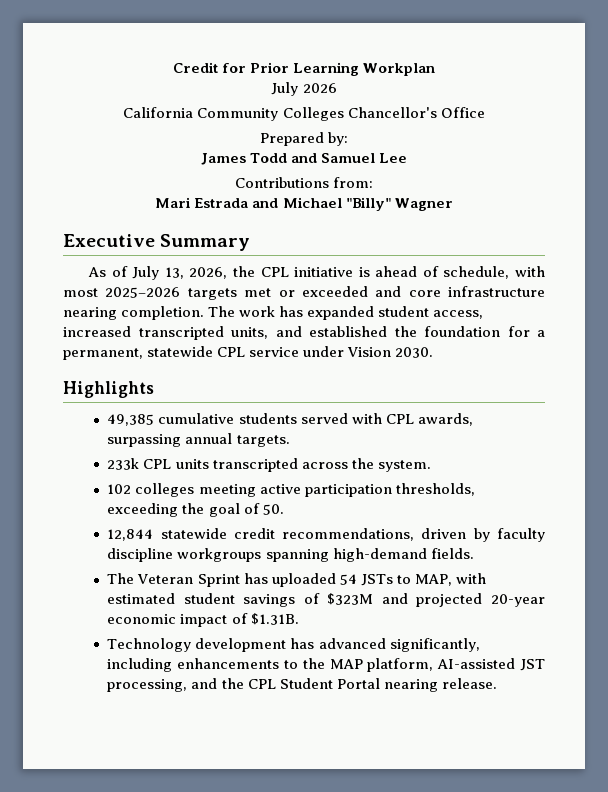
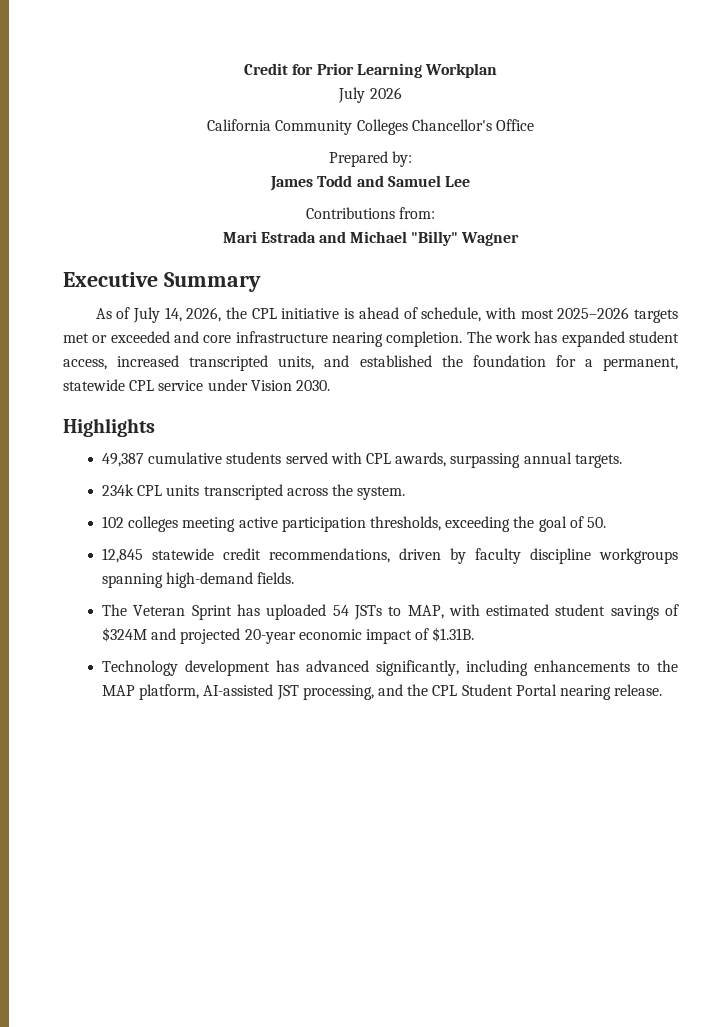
- As of July 13, 2026, the CPL initiative is ahead of schedule, with most 2025–2026 targets met or exceeded and core infrastructure nearing completion.
+ As of July 14, 2026, the CPL initiative is ahead of schedule, with most 2025–2026 targets met or exceeded and core infrastructure nearing completion.
- 49,385 cumulative students served with CPL awards, surpassing annual targets.
+ 49,387 cumulative students served with CPL awards, surpassing annual targets.
- 233k CPL units transcripted across the system.
+ 234k CPL units transcripted across the system.
- 12,844 statewide credit recommendations, driven by faculty discipline workgroups spanning high-demand fields.
+ 12,845 statewide credit recommendations, driven by faculty discipline workgroups spanning high-demand fields.
- The Veteran Sprint has uploaded 54 JSTs to MAP, with estimated student savings of $323M and projected 20-year economic impact of $1.31B.
+ The Veteran Sprint has uploaded 54 JSTs to MAP, with estimated student savings of $324M and projected 20-year economic impact of $1.31B.

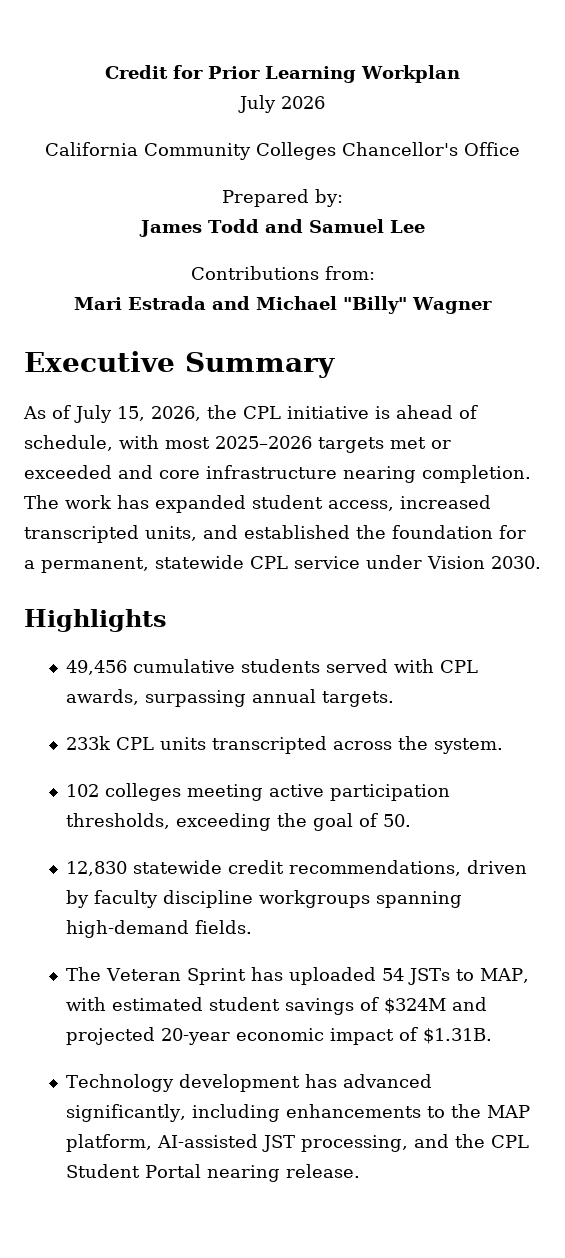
- As of July 14, 2026, the CPL initiative is ahead of schedule, with most 2025–2026 targets met or exceeded and core infrastructure nearing completion.
+ As of July 15, 2026, the CPL initiative is ahead of schedule, with most 2025–2026 targets met or exceeded and core infrastructure nearing completion.
- 49,387 cumulative students served with CPL awards, surpassing annual targets.
+ 49,456 cumulative students served with CPL awards, surpassing annual targets.
- 234k CPL units transcripted across the system.
+ 233k CPL units transcripted across the system.
- 12,845 statewide credit recommendations, driven by faculty discipline workgroups spanning high-demand fields.
+ 12,830 statewide credit recommendations, driven by faculty discipline workgroups spanning high-demand fields.

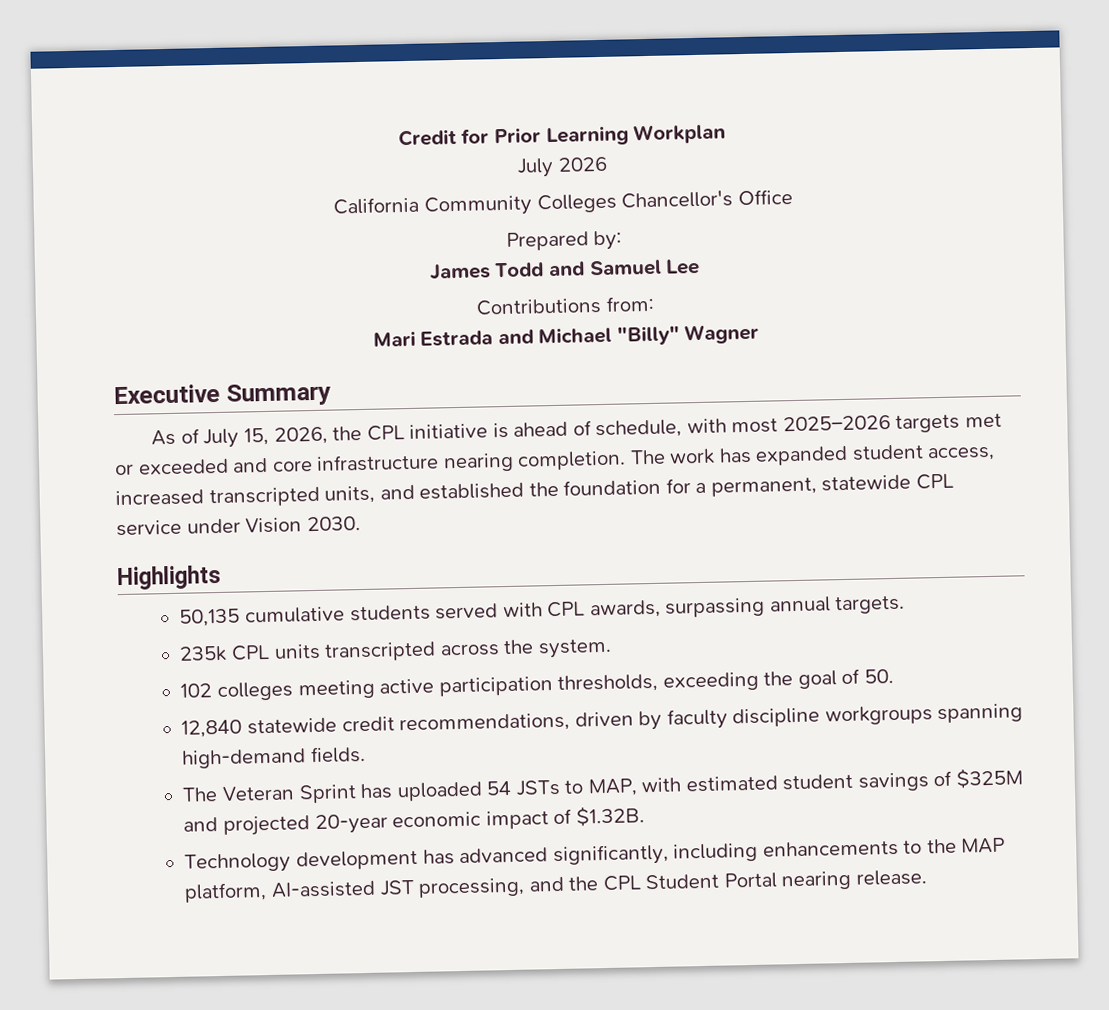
- 49,456 cumulative students served with CPL awards, surpassing annual targets.
+ 50,135 cumulative students served with CPL awards, surpassing annual targets.
- 233k CPL units transcripted across the system.
+ 235k CPL units transcripted across the system.
- 12,830 statewide credit recommendations, driven by faculty discipline workgroups spanning high-demand fields.
+ 12,840 statewide credit recommendations, driven by faculty discipline workgroups spanning high-demand fields.
- The Veteran Sprint has uploaded 54 JSTs to MAP, with estimated student savings of $324M and projected 20-year economic impact of $1.31B.
+ The Veteran Sprint has uploaded 54 JSTs to MAP, with estimated student savings of $325M and projected 20-year economic impact of $1.32B.

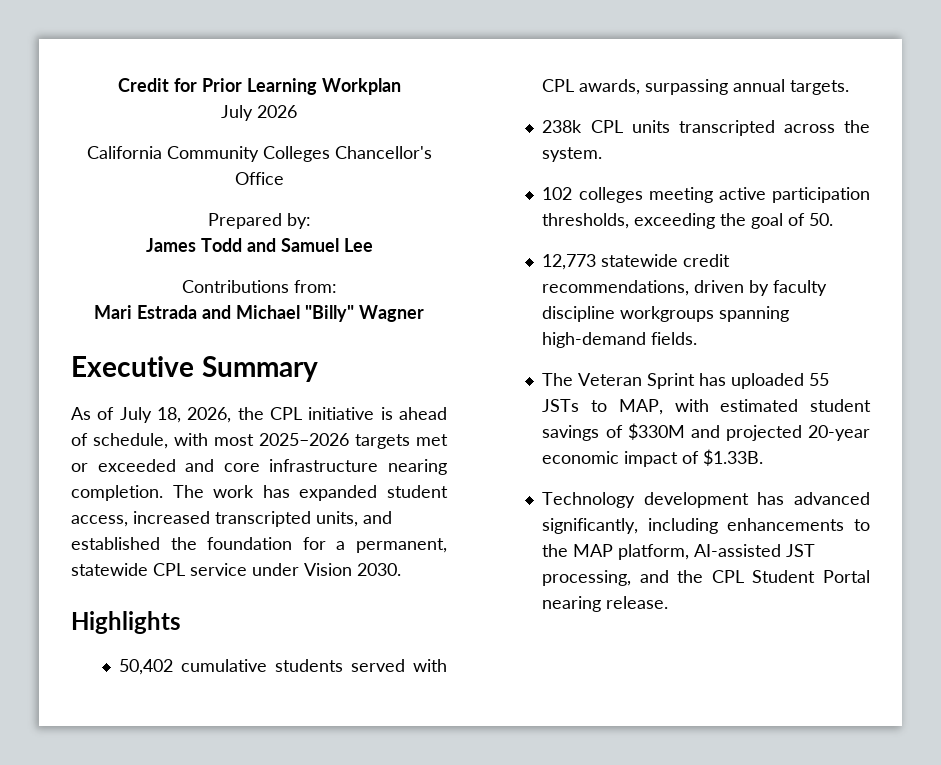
- As of July 15, 2026, the CPL initiative is ahead of schedule, with most 2025–2026 targets met or exceeded and core infrastructure nearing completion.
+ As of July 18, 2026, the CPL initiative is ahead of schedule, with most 2025–2026 targets met or exceeded and core infrastructure nearing completion.
- 50,135 cumulative students served with CPL awards, surpassing annual targets.
+ 50,402 cumulative students served with CPL awards, surpassing annual targets.
- 235k CPL units transcripted across the system.
+ 238k CPL units transcripted across the system.
- 12,840 statewide credit recommendations, driven by faculty discipline workgroups spanning high-demand fields.
+ 12,773 statewide credit recommendations, driven by faculty discipline workgroups spanning high-demand fields.
- The Veteran Sprint has uploaded 54 JSTs to MAP, with estimated student savings of $325M and projected 20-year economic impact of $1.32B.
+ The Veteran Sprint has uploaded 55 JSTs to MAP, with estimated student savings of $330M and projected 20-year economic impact of $1.33B.

